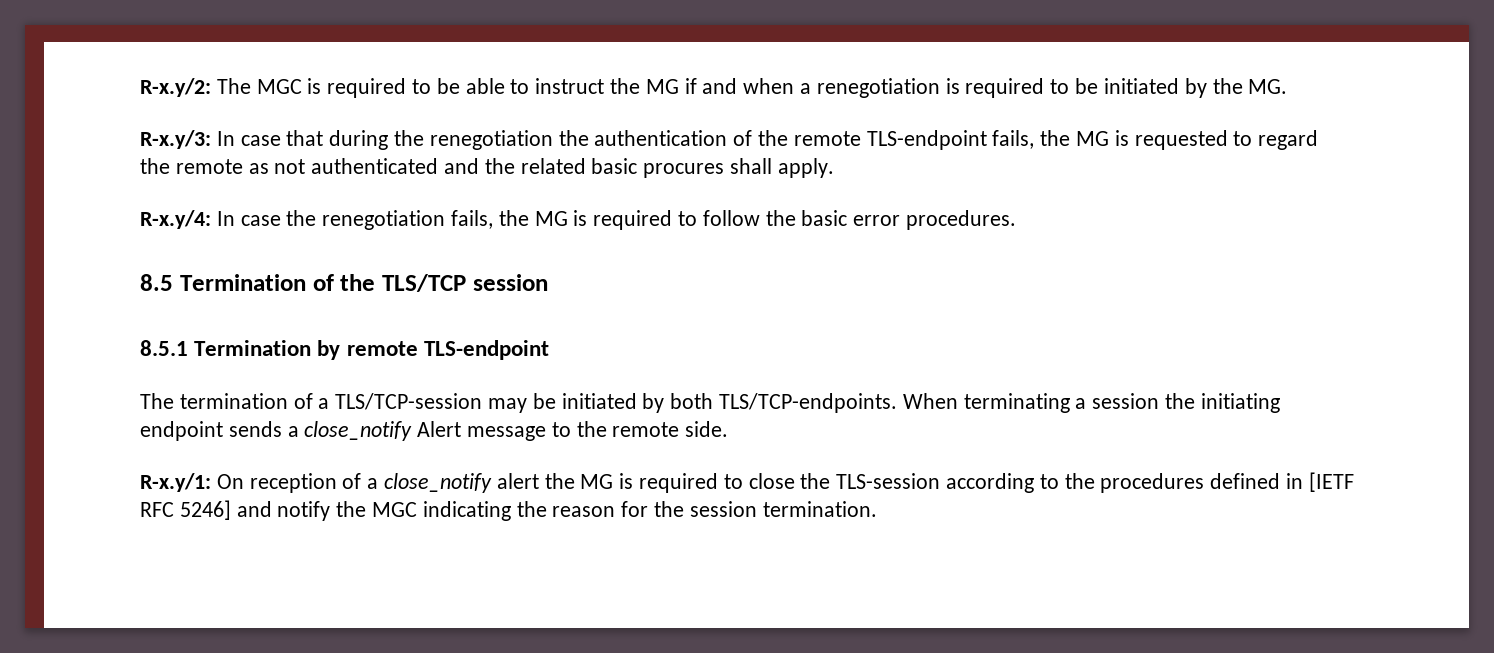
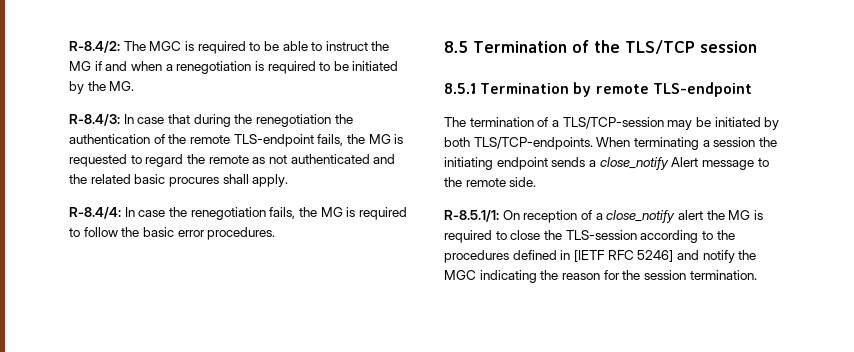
- R-x.y/2: The MGC is required to be able to instruct the MG if and when a renegotiation is required to be initiated by the MG.
+ R-8.4/2: The MGC is required to be able to instruct the MG if and when a renegotiation is required to be initiated by the MG.
- R-x.y/3: In case that during the renegotiation the authentication of the remote TLS-endpoint fails, the MG is requested to regard the remote as not authenticated and the related basic procures shall apply.
+ R-8.4/3: In case that during the renegotiation the authentication of the remote TLS-endpoint fails, the MG is requested to regard the remote as not authenticated and the related basic procures shall apply.
- R-x.y/4: In case the renegotiation fails, the MG is required to follow the basic error procedures.
+ R-8.4/4: In case the renegotiation fails, the MG is required to follow the basic error procedures.
- R-x.y/1: On reception of a close_notify alert the MG is required to close the TLS-session according to the procedures defined in [IETF RFC 5246] and notify the MGC indicating the reason for the session termination.
+ R-8.5.1/1: On reception of a close_notify alert the MG is required to close the TLS-session according to the procedures defined in [IETF RFC 5246] and notify the MGC indicating the reason for the session termination.

